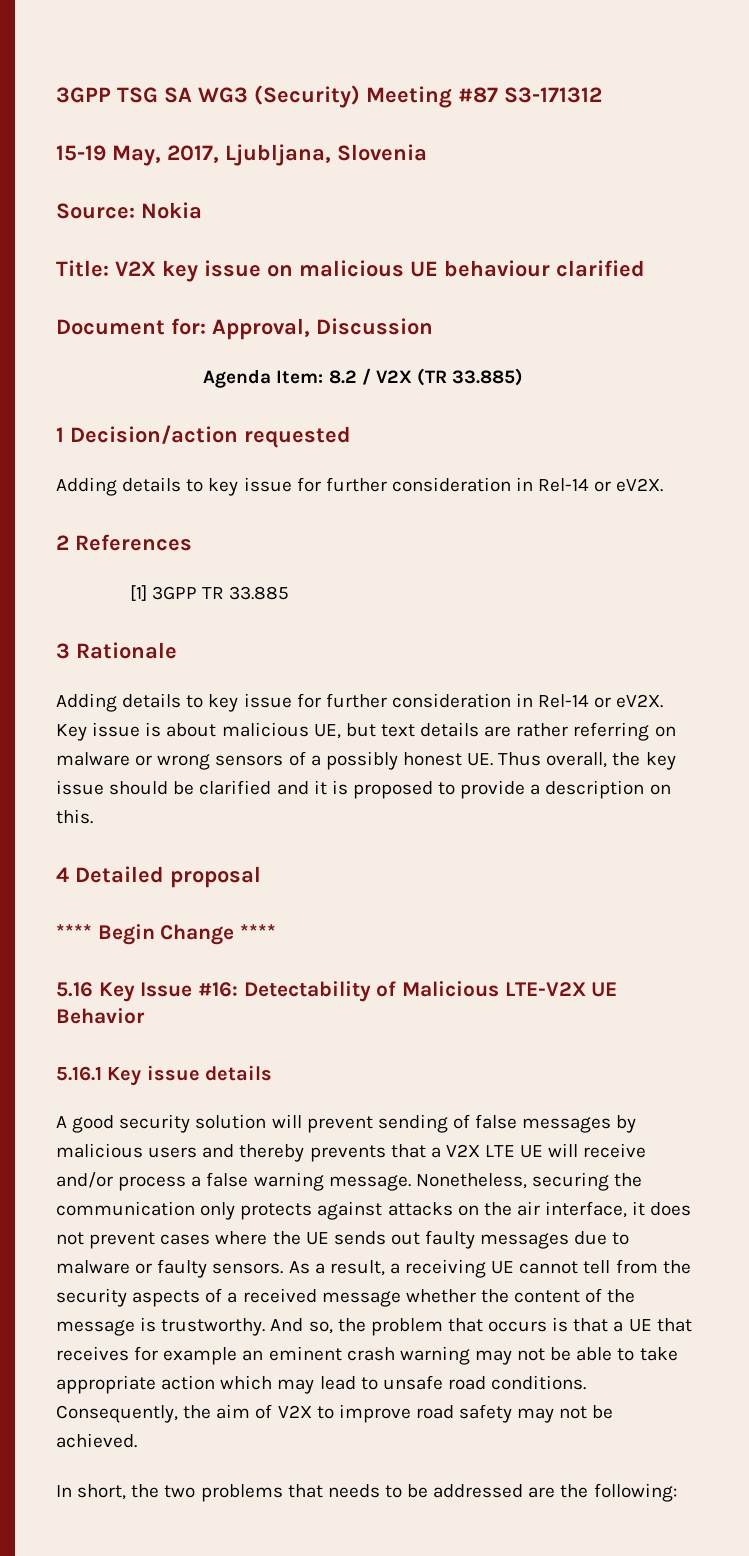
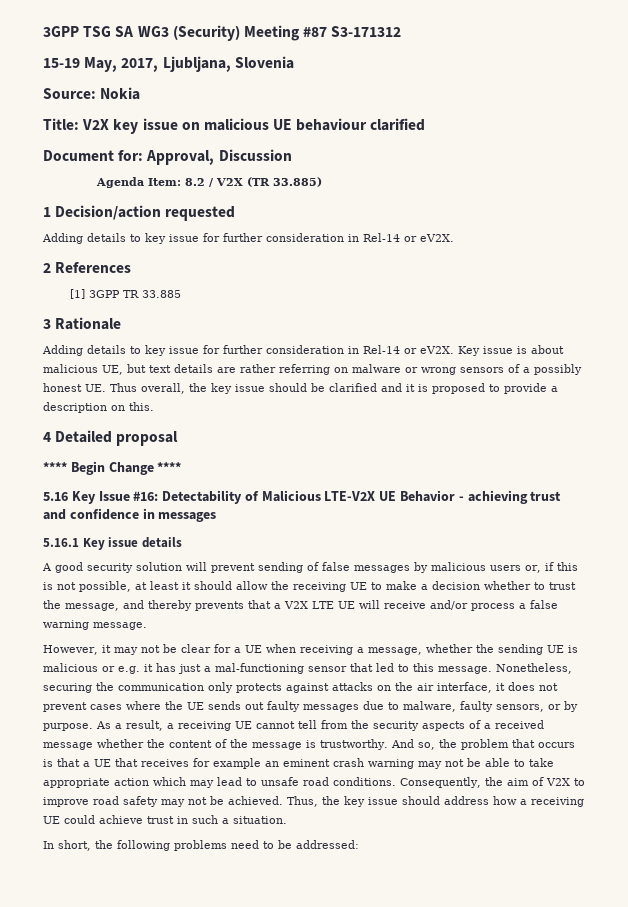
- 5.16 Key Issue #16: Detectability of Malicious LTE-V2X UE Behavior
+ 5.16 Key Issue #16: Detectability of Malicious LTE-V2X UE Behavior - achieving trust and confidence in messages
- A good security solution will prevent sending of false messages by malicious users and thereby prevents that a V2X LTE UE will receive and/or process a false warning message.
+ A good security solution will prevent sending of false messages by malicious users or, if this is not possible, at least it should allow the receiving UE to make a decision whether to trust the message, and thereby prevents that a V2X LTE UE will receive and/or process a false warning message.
+ However, it may not be clear for a UE when receiving a message, whether the sending UE is malicious or e.g. it has just a mal-functioning sensor that led to this message.
- Nonetheless, securing the communication only protects against attacks on the air interface, it does not prevent cases where the UE sends out faulty messages due to malware or faulty sensors.
+ Nonetheless, securing the communication only protects against attacks on the air interface, it does not prevent cases where the UE sends out faulty messages due to malware, faulty sensors, or by purpose.
- Consequently, the aim of V2X to improve road safety may not be achieved.
- In short, the two problems that needs to be addressed are the following:
+ Consequently, the aim of V2X to improve road safety may not be achieved. Thus, the key issue should address how a receiving UE could achieve trust in such a situation.
+ In short, the following problems need to be addressed:

